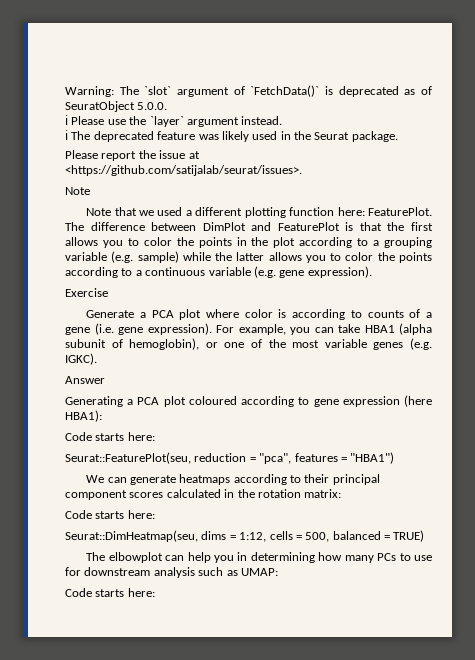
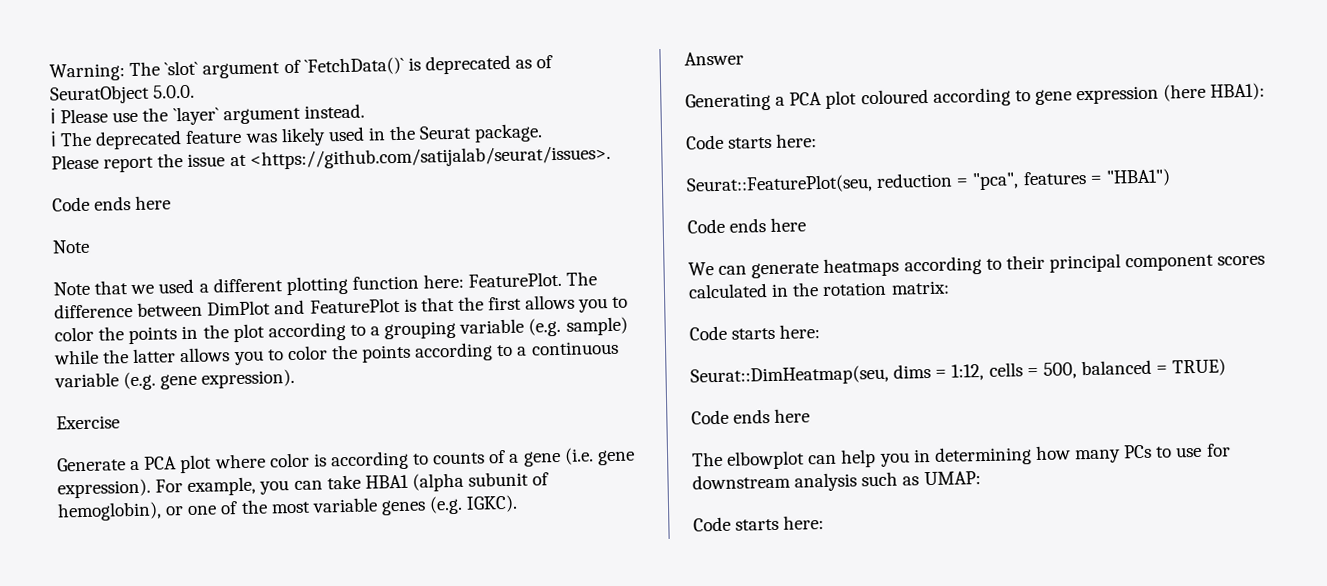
  Please report the issue at <https://github.com/satijalab/seurat/issues>.
+ Code ends here
  Seurat::FeaturePlot(seu, reduction = "pca", features = "HBA1")
+ Code ends here
  Seurat::DimHeatmap(seu, dims = 1:12, cells = 500, balanced = TRUE)
+ Code ends here

